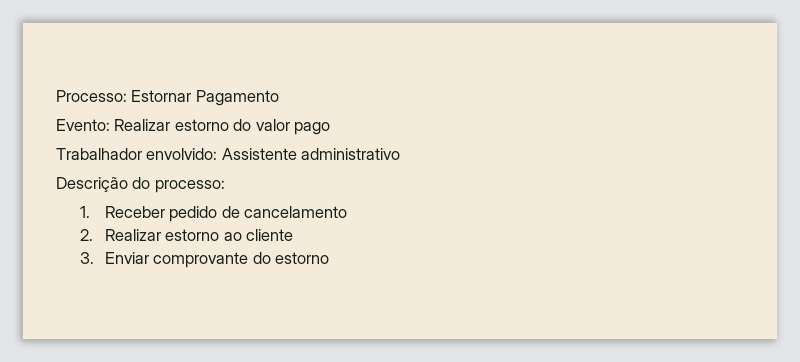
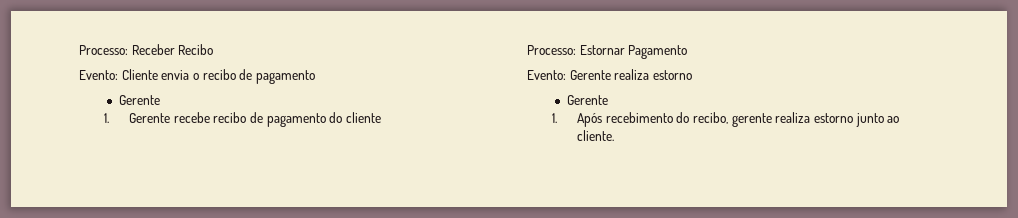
+ Processo: Receber Recibo
+ Evento: Cliente envia o recibo de pagamento
+ Gerente
+ 1. Gerente recebe recibo de pagamento do cliente
- Evento: Realizar estorno do valor pago
- Trabalhador envolvido: Assistente administrativo
- Descrição do processo:
- 1. Receber pedido de cancelamento
- 2. Realizar estorno ao cliente
- 3. Enviar comprovante do estorno
+ Evento: Gerente realiza estorno
+ Gerente
+ 1. Após recebimento do recibo, gerente realiza estorno junto ao cliente.

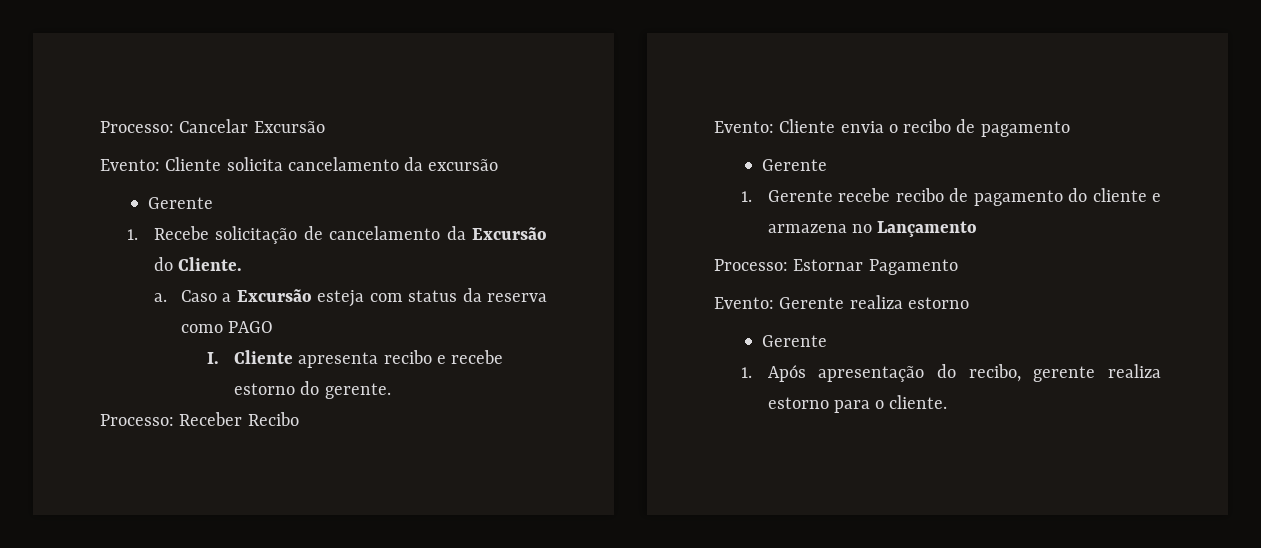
+ Processo: Cancelar Excursão
+ Evento: Cliente solicita cancelamento da excursão
+ Gerente
+ 1. Recebe solicitação de cancelamento da Excursão do Cliente.
+ a. Caso a Excursão esteja com status da reserva como PAGO
+ I. Cliente apresenta recibo e recebe estorno do gerente.
- 1. Gerente recebe recibo de pagamento do cliente
+ 1. Gerente recebe recibo de pagamento do cliente e armazena no Lançamento
- 1. Após recebimento do recibo, gerente realiza estorno junto ao cliente.
+ 1. Após apresentação do recibo, gerente realiza estorno para o cliente.

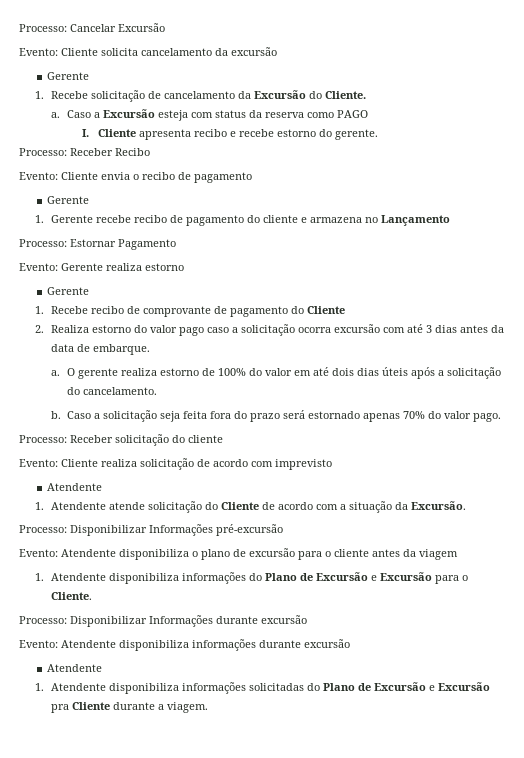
- 1. Após apresentação do recibo, gerente realiza estorno para o cliente.
+ 1. Recebe recibo de comprovante de pagamento do Cliente
+ 2. Realiza estorno do valor pago caso a solicitação ocorra excursão com até 3 dias antes da data de embarque.
+ a. O gerente realiza estorno de 100% do valor em até dois dias úteis após a solicitação do cancelamento.
+ b. Caso a solicitação seja feita fora do prazo será estornado apenas 70% do valor pago.
+ Processo: Receber solicitação do cliente
+ Evento: Cliente realiza solicitação de acordo com imprevisto
+ Atendente
+ 1. Atendente atende solicitação do Cliente de acordo com a situação da Excursão.
+ Processo: Disponibilizar Informações pré-excursão
+ Evento: Atendente disponibiliza o plano de excursão para o cliente antes da viagem
+ 1. Atendente disponibiliza informações do Plano de Excursão e Excursão para o Cliente.
+ Processo: Disponibilizar Informações durante excursão
+ Evento: Atendente disponibiliza informações durante excursão
+ Atendente
+ 1. Atendente disponibiliza informações solicitadas do Plano de Excursão e Excursão pra Cliente durante a viagem.

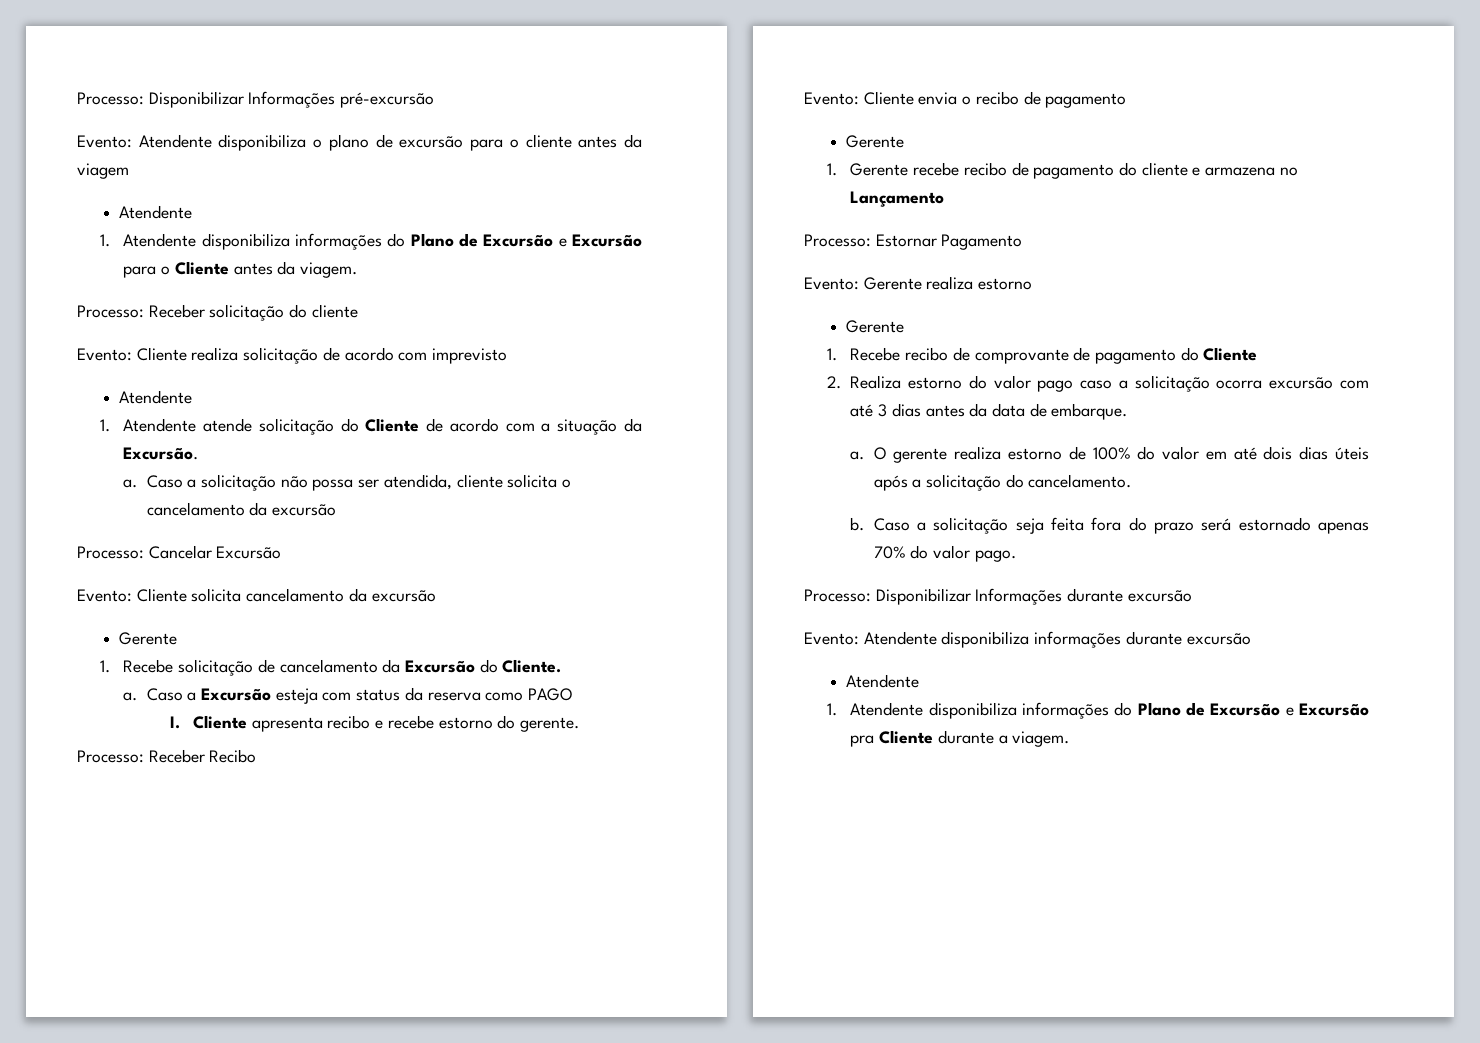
+ Processo: Disponibilizar Informações pré-excursão
+ Evento: Atendente disponibiliza o plano de excursão para o cliente antes da viagem
+ Atendente
+ 1. Atendente disponibiliza informações do Plano de Excursão e Excursão para o Cliente antes da viagem.
+ Processo: Receber solicitação do cliente
+ Evento: Cliente realiza solicitação de acordo com imprevisto
+ Atendente
+ 1. Atendente atende solicitação do Cliente de acordo com a situação da Excursão.
+ a. Caso a solicitação não possa ser atendida, cliente solicita o cancelamento da excursão
- Processo: Receber solicitação do cliente
- Evento: Cliente realiza solicitação de acordo com imprevisto
- Atendente
- 1. Atendente atende solicitação do Cliente de acordo com a situação da Excursão.
- Processo: Disponibilizar Informações pré-excursão
- Evento: Atendente disponibiliza o plano de excursão para o cliente antes da viagem
- 1. Atendente disponibiliza informações do Plano de Excursão e Excursão para o Cliente.
- 1. Atendente disponibiliza informações solicitadas do Plano de Excursão e Excursão pra Cliente durante a viagem.
+ 1. Atendente disponibiliza informações do Plano de Excursão e Excursão pra Cliente durante a viagem.

